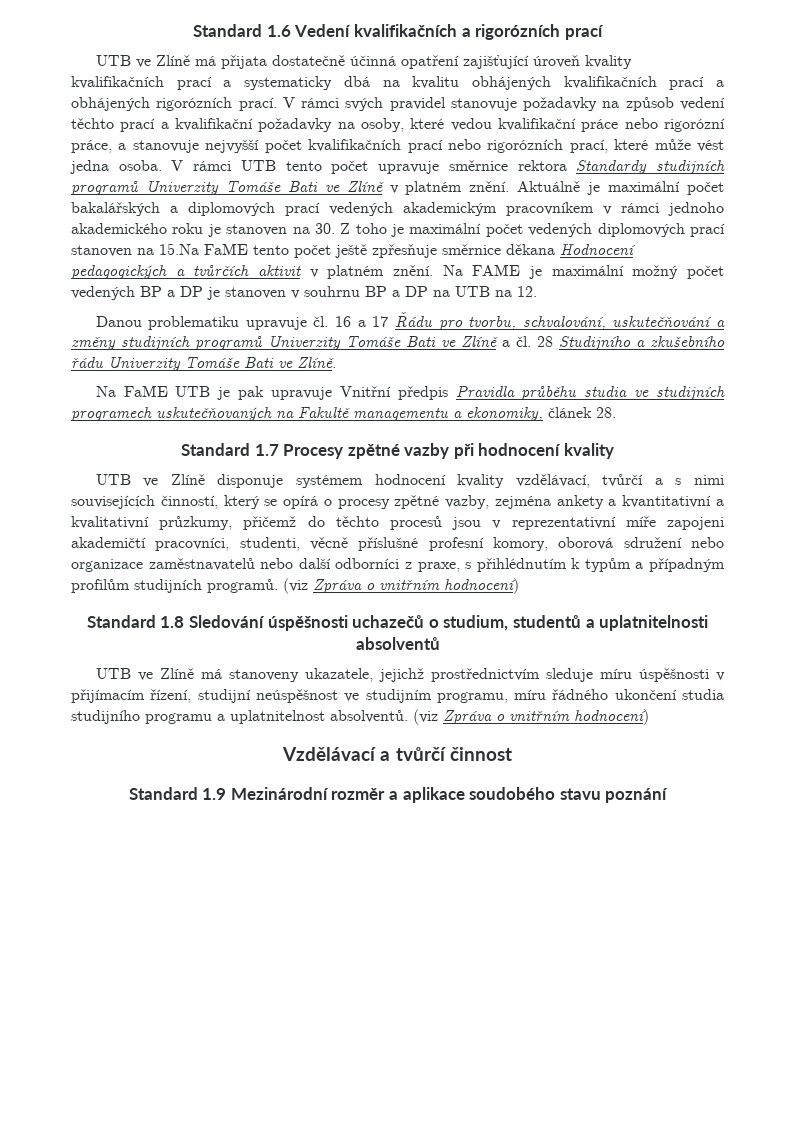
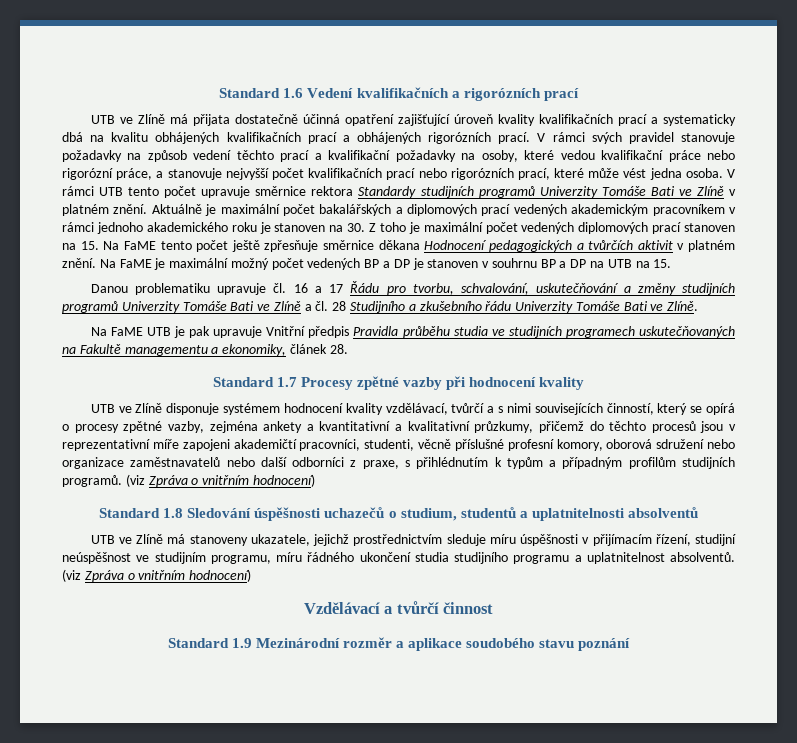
- Aktuálně je maximální počet bakalářských a diplomových prací vedených akademickým pracovníkem v rámci jednoho akademického roku je stanoven na 30. Z toho je maximální počet vedených diplomových prací stanoven na 15.Na FaME tento počet ještě zpřesňuje směrnice děkana Hodnocení pedagogických a tvůrčích aktivit v platném znění.
+ Aktuálně je maximální počet bakalářských a diplomových prací vedených akademickým pracovníkem v rámci jednoho akademického roku je stanoven na 30. Z toho je maximální počet vedených diplomových prací stanoven na 15. Na FaME tento počet ještě zpřesňuje směrnice děkana Hodnocení pedagogických a tvůrčích aktivit v platném znění.
- Na FAME je maximální možný počet vedených BP a DP je stanoven v souhrnu BP a DP na UTB na 12.
+ Na FaME je maximální možný počet vedených BP a DP je stanoven v souhrnu BP a DP na UTB na 15.

